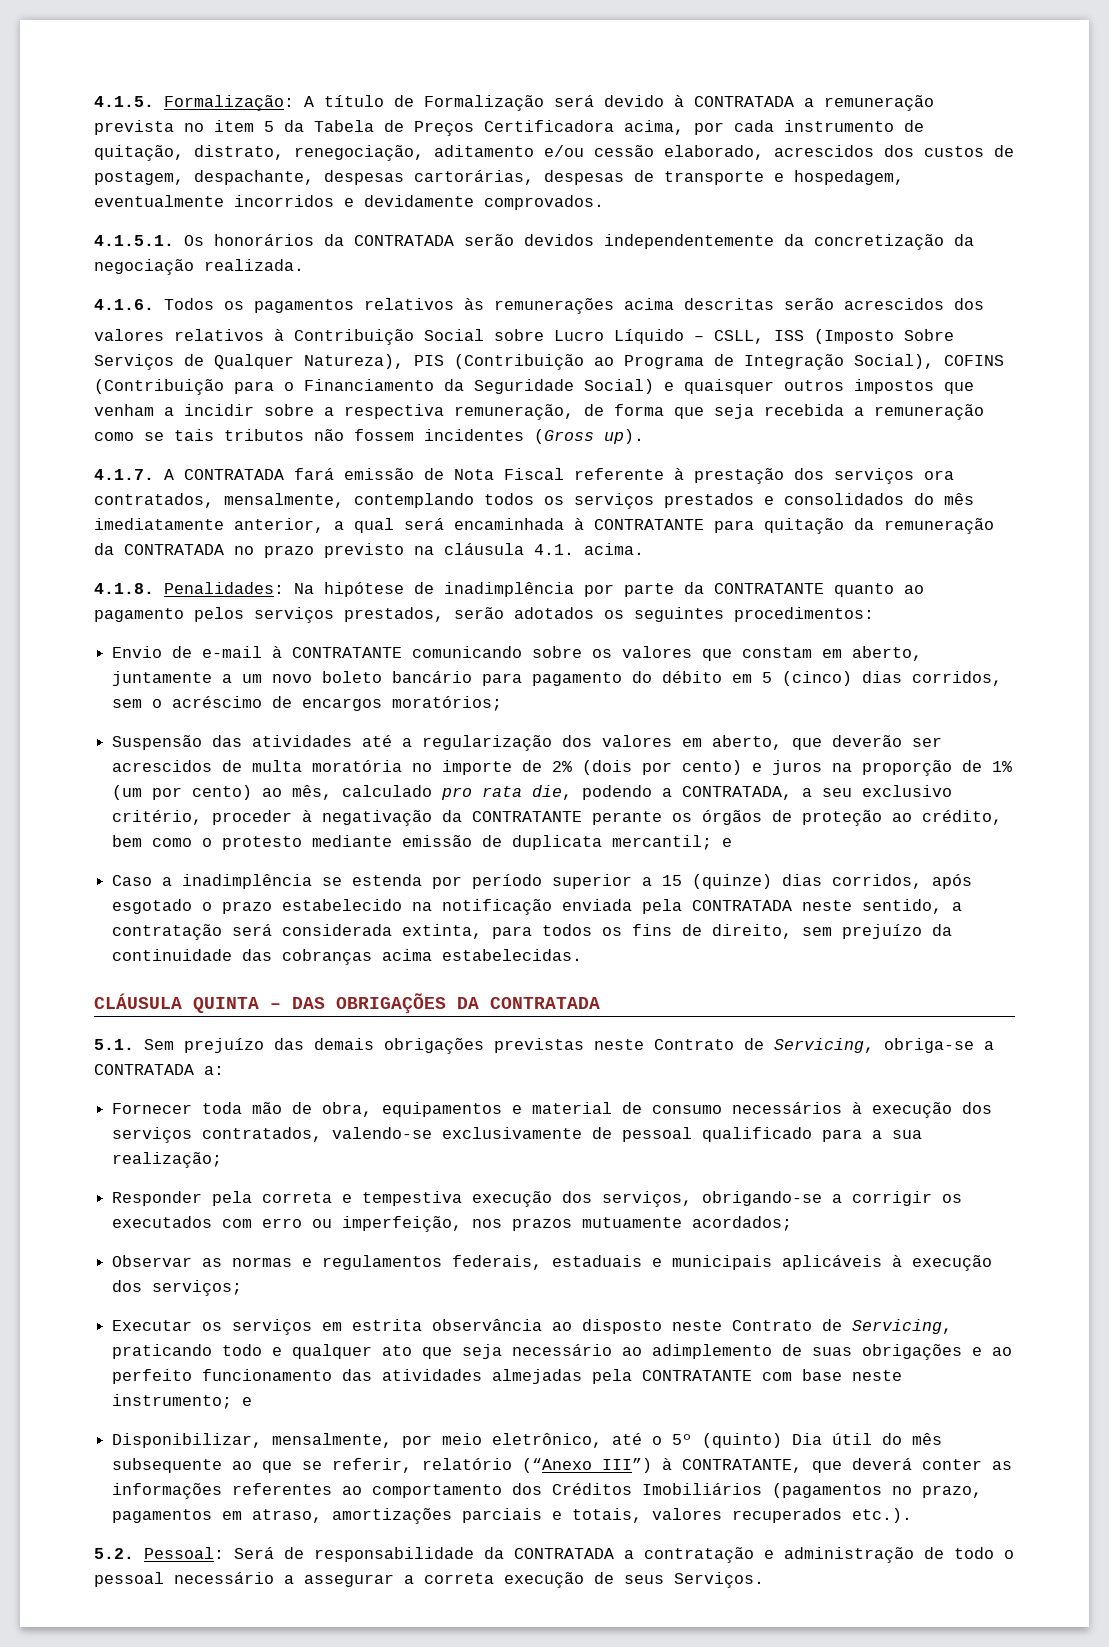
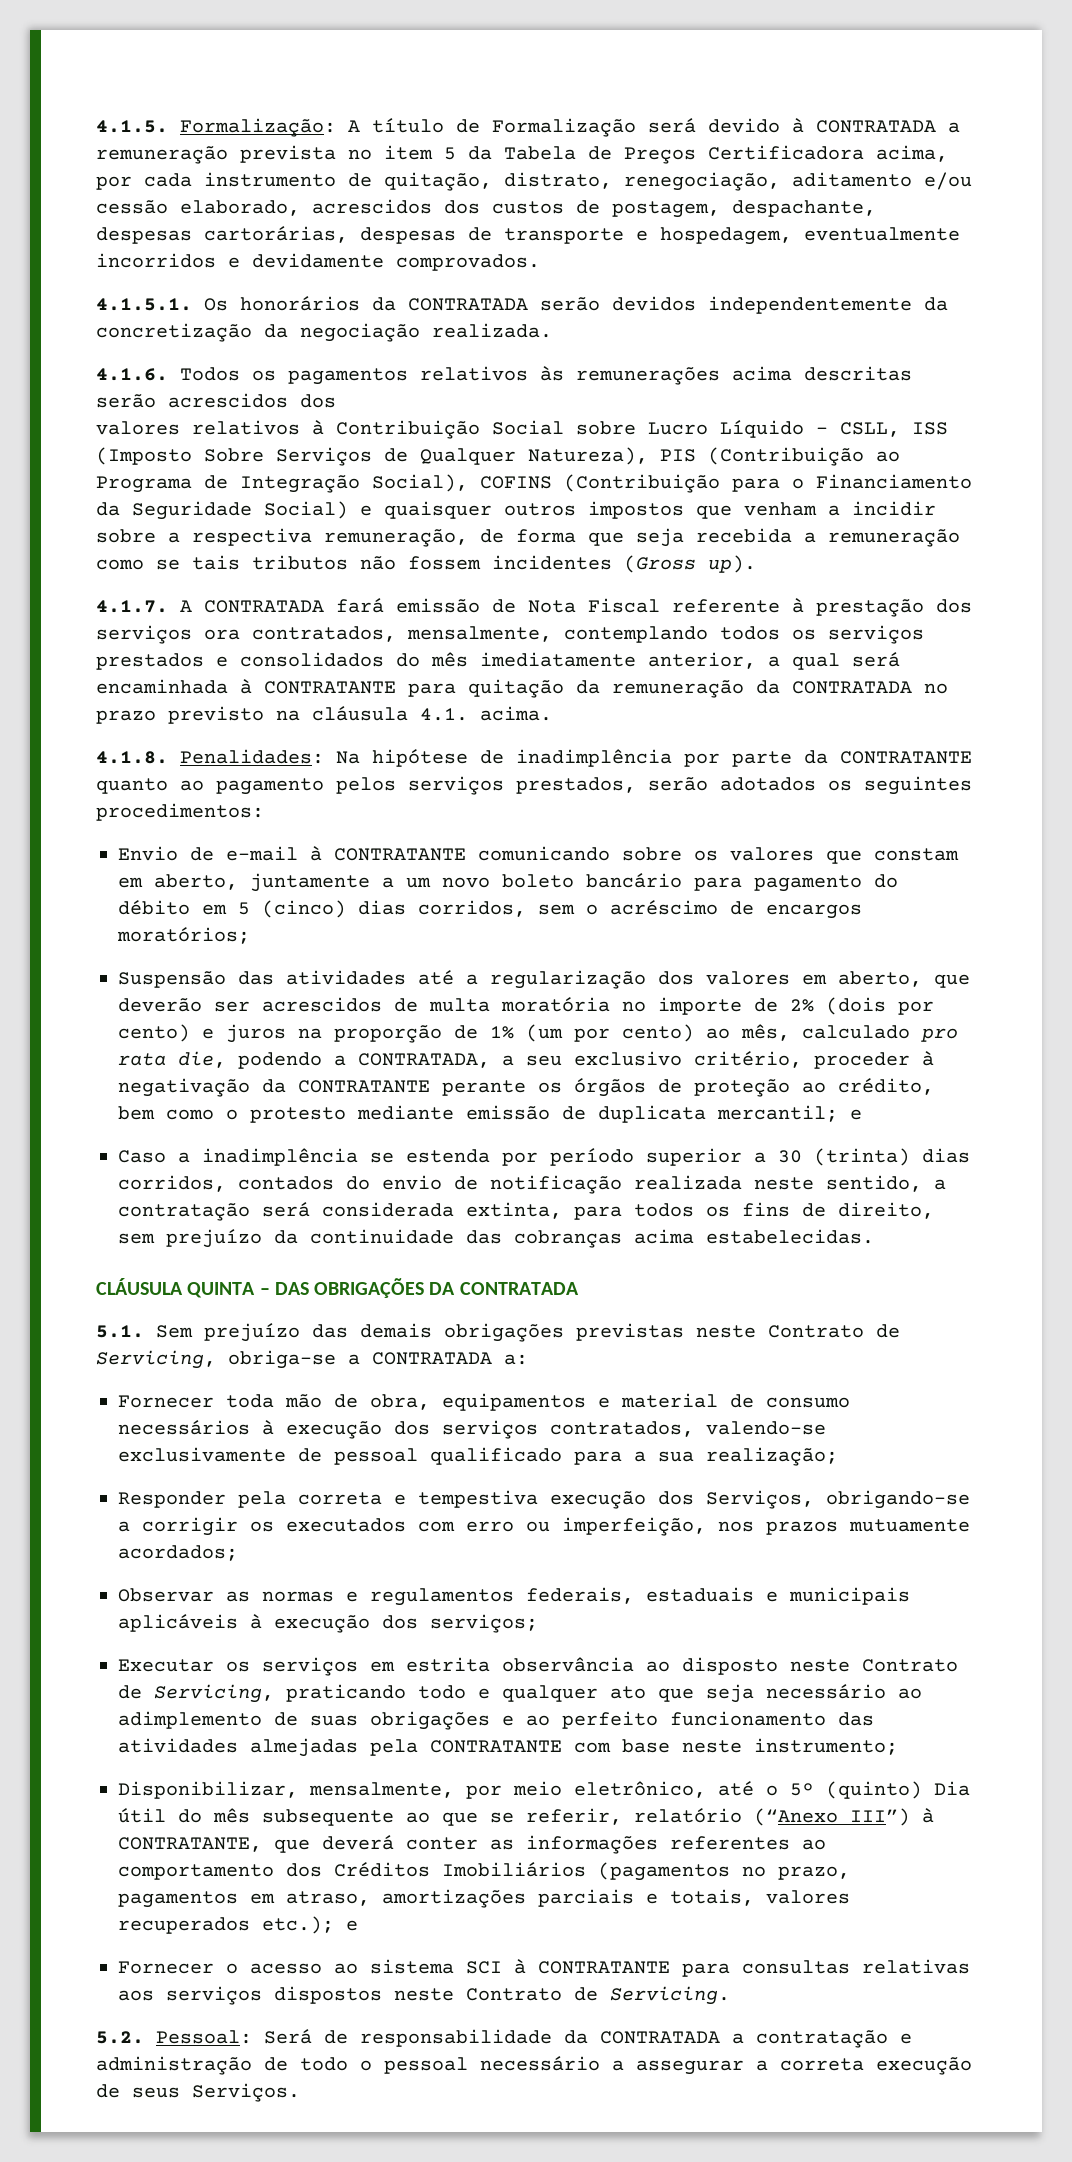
- Caso a inadimplência se estenda por período superior a 15 (quinze) dias corridos, após esgotado o prazo estabelecido na notificação enviada pela CONTRATADA neste sentido, a contratação será considerada extinta, para todos os fins de direito, sem prejuízo da continuidade das cobranças acima estabelecidas.
+ Caso a inadimplência se estenda por período superior a 30 (trinta) dias corridos, contados do envio de notificação realizada neste sentido, a contratação será considerada extinta, para todos os fins de direito, sem prejuízo da continuidade das cobranças acima estabelecidas.
- Responder pela correta e tempestiva execução dos serviços, obrigando-se a corrigir os executados com erro ou imperfeição, nos prazos mutuamente acordados;
+ Responder pela correta e tempestiva execução dos Serviços, obrigando-se a corrigir os executados com erro ou imperfeição, nos prazos mutuamente acordados;
- Executar os serviços em estrita observância ao disposto neste Contrato de Servicing, praticando todo e qualquer ato que seja necessário ao adimplemento de suas obrigações e ao perfeito funcionamento das atividades almejadas pela CONTRATANTE com base neste instrumento; e
+ Executar os serviços em estrita observância ao disposto neste Contrato de Servicing, praticando todo e qualquer ato que seja necessário ao adimplemento de suas obrigações e ao perfeito funcionamento das atividades almejadas pela CONTRATANTE com base neste instrumento;
- Disponibilizar, mensalmente, por meio eletrônico, até o 5º (quinto) Dia útil do mês subsequente ao que se referir, relatório (“Anexo III”) à CONTRATANTE, que deverá conter as informações referentes ao comportamento dos Créditos Imobiliários (pagamentos no prazo, pagamentos em atraso, amortizações parciais e totais, valores recuperados etc.).
+ Disponibilizar, mensalmente, por meio eletrônico, até o 5º (quinto) Dia útil do mês subsequente ao que se referir, relatório (“Anexo III”) à CONTRATANTE, que deverá conter as informações referentes ao comportamento dos Créditos Imobiliários (pagamentos no prazo, pagamentos em atraso, amortizações parciais e totais, valores recuperados etc.); e
+ Fornecer o acesso ao sistema SCI à CONTRATANTE para consultas relativas aos serviços dispostos neste Contrato de Servicing.

